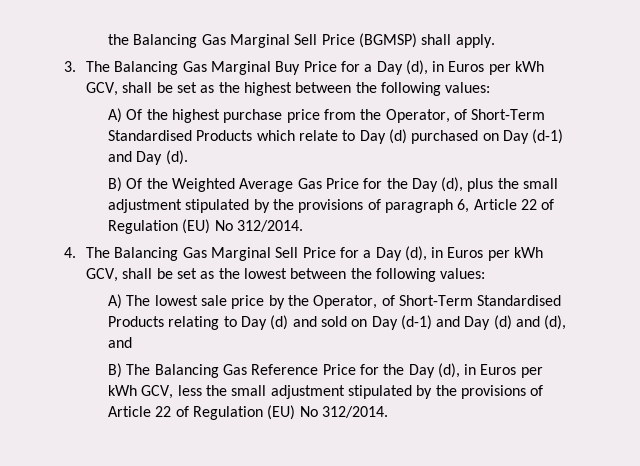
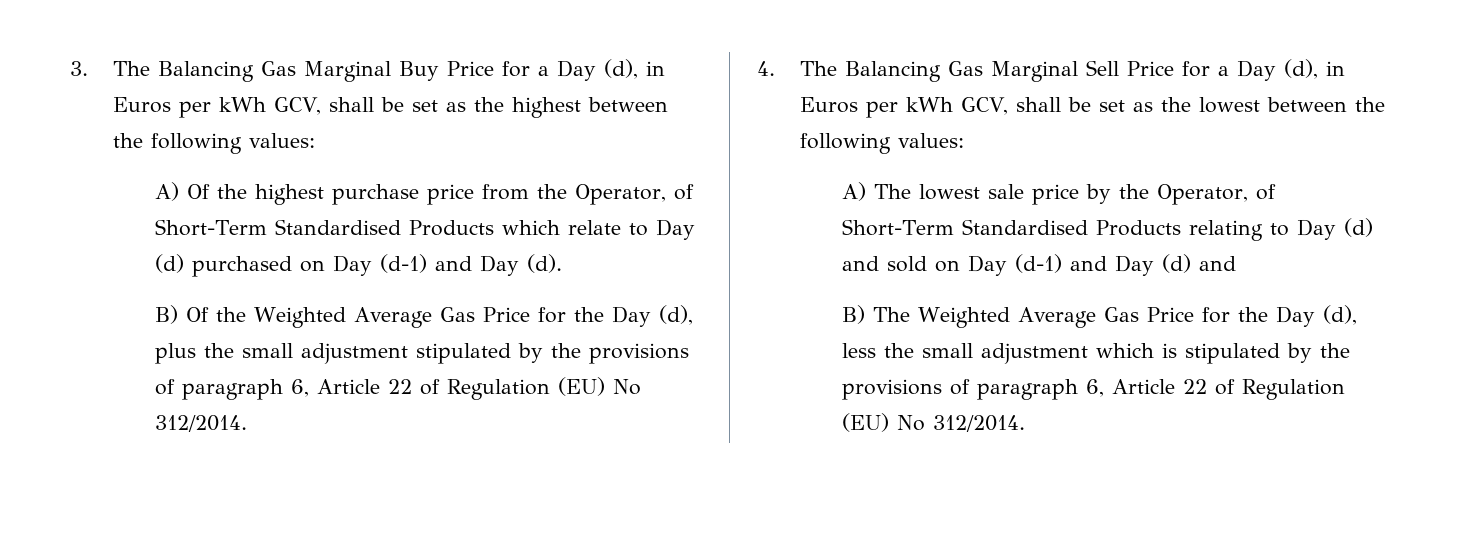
- the Balancing Gas Marginal Sell Price (BGMSP) shall apply.
- Α) The lowest sale price by the Operator, of Short-Term Standardised Products relating to Day (d) and sold on Day (d-1) and Day (d) and (d), and
+ Α) The lowest sale price by the Operator, of Short-Term Standardised Products relating to Day (d) and sold on Day (d-1) and Day (d) and
- B) The Balancing Gas Reference Price for the Day (d), in Euros per kWh GCV, less the small adjustment stipulated by the provisions of Article 22 of Regulation (EU) No 312/2014.
+ B) The Weighted Average Gas Price for the Day (d), less the small adjustment which is stipulated by the provisions of paragraph 6, Article 22 of Regulation (EU) No 312/2014.

